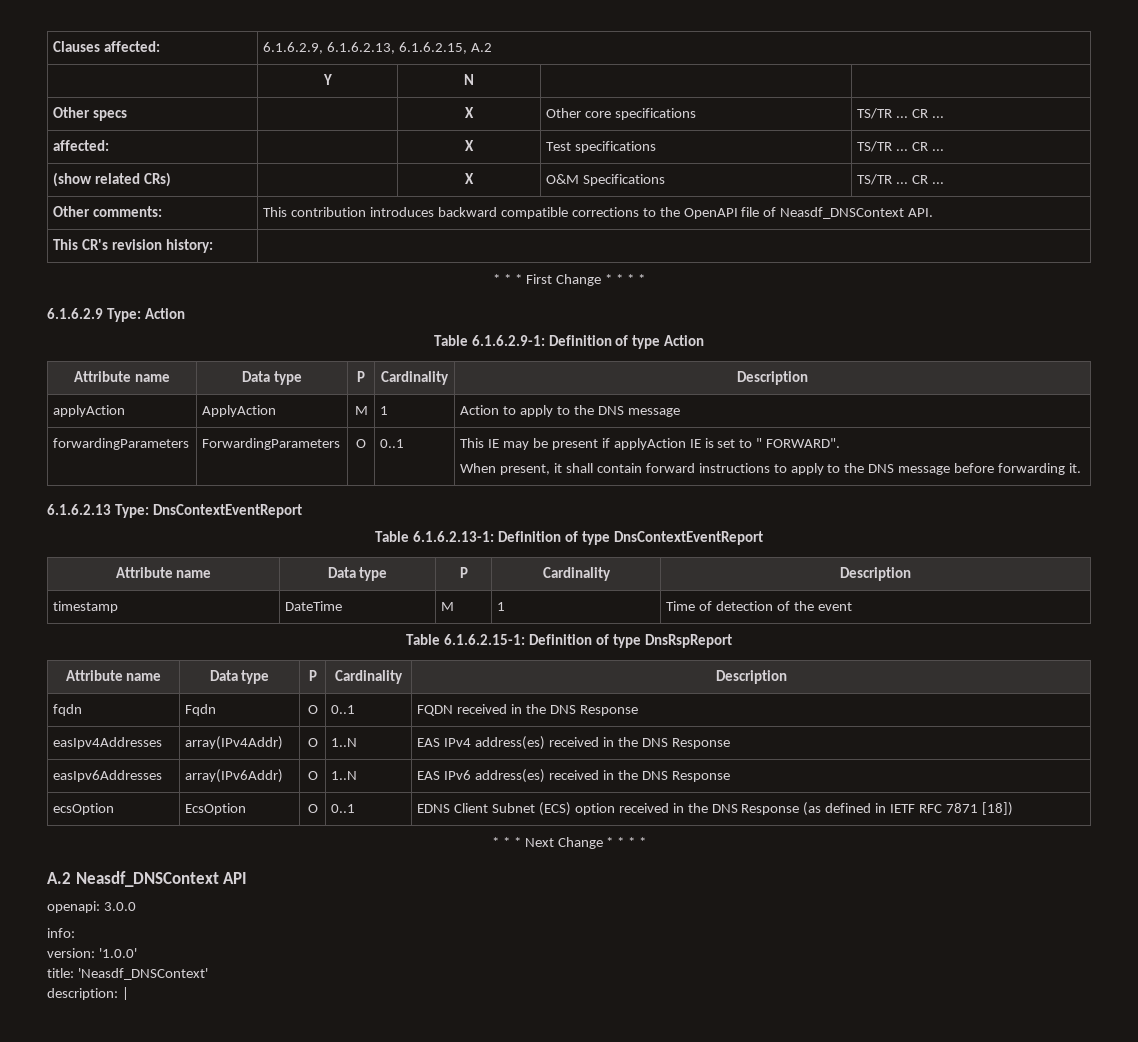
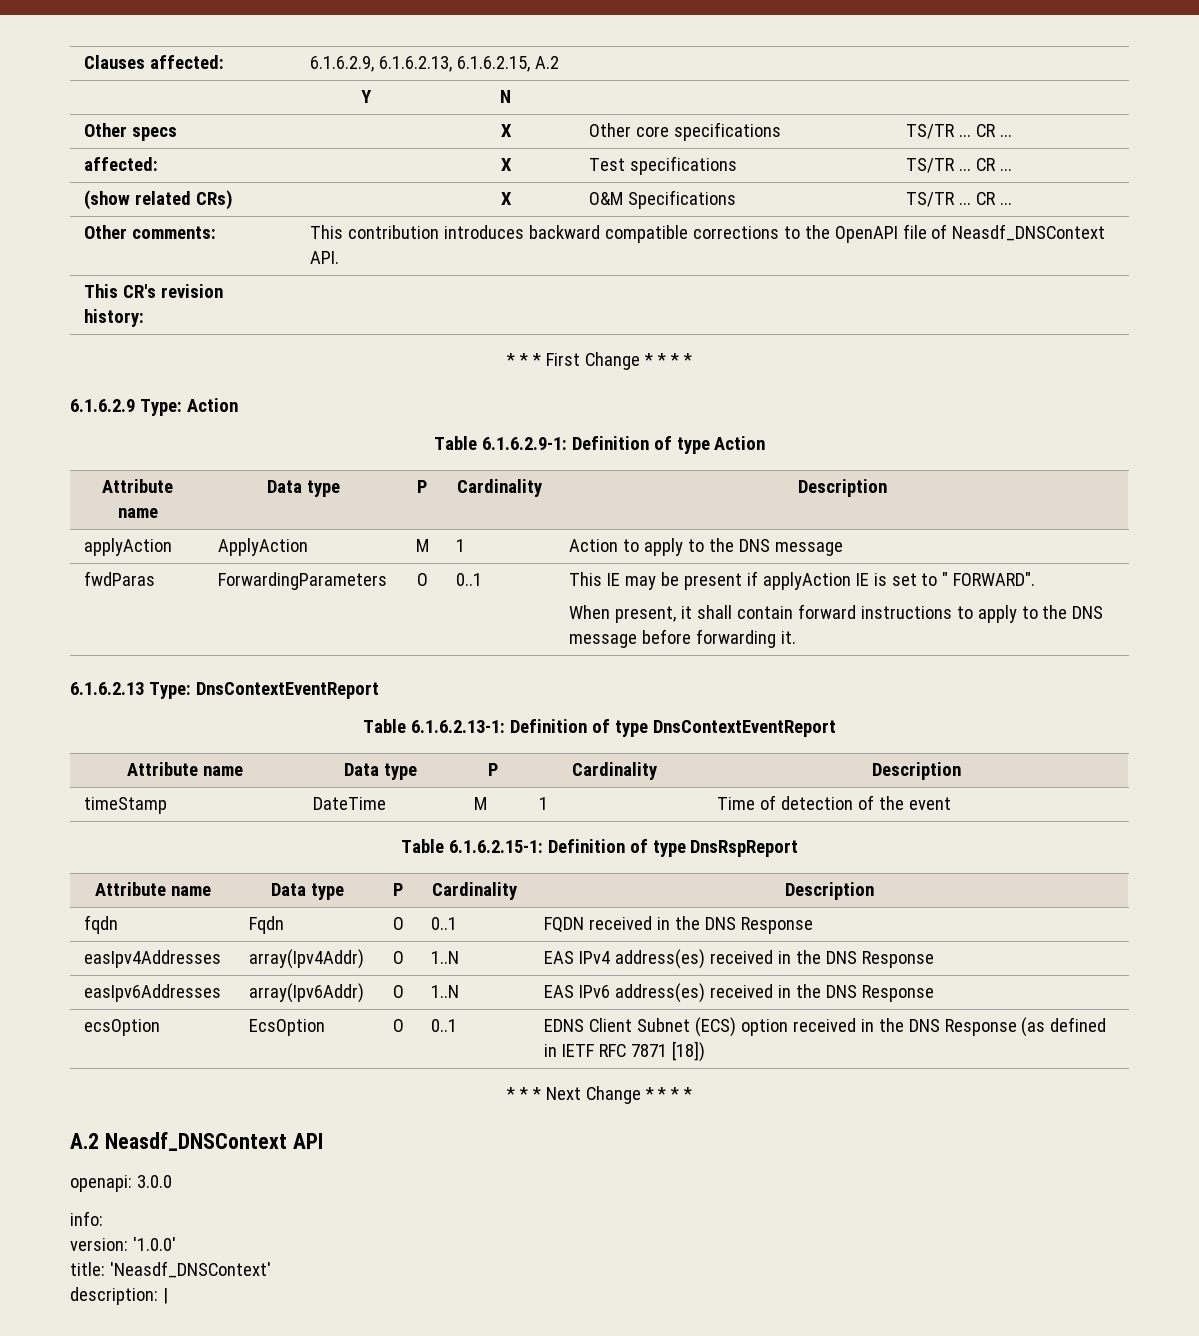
- forwardingParameters | ForwardingParameters | O | 0..1 | This IE may be present if applyAction IE is set to " FORWARD".
+ fwdParas | ForwardingParameters | O | 0..1 | This IE may be present if applyAction IE is set to " FORWARD".
- timestamp | DateTime | M | 1 | Time of detection of the event
+ timeStamp | DateTime | M | 1 | Time of detection of the event
- easIpv4Addresses | array(IPv4Addr) | O | 1..N | EAS IPv4 address(es) received in the DNS Response
+ easIpv4Addresses | array(Ipv4Addr) | O | 1..N | EAS IPv4 address(es) received in the DNS Response
- easIpv6Addresses | array(IPv6Addr) | O | 1..N | EAS IPv6 address(es) received in the DNS Response
+ easIpv6Addresses | array(Ipv6Addr) | O | 1..N | EAS IPv6 address(es) received in the DNS Response

